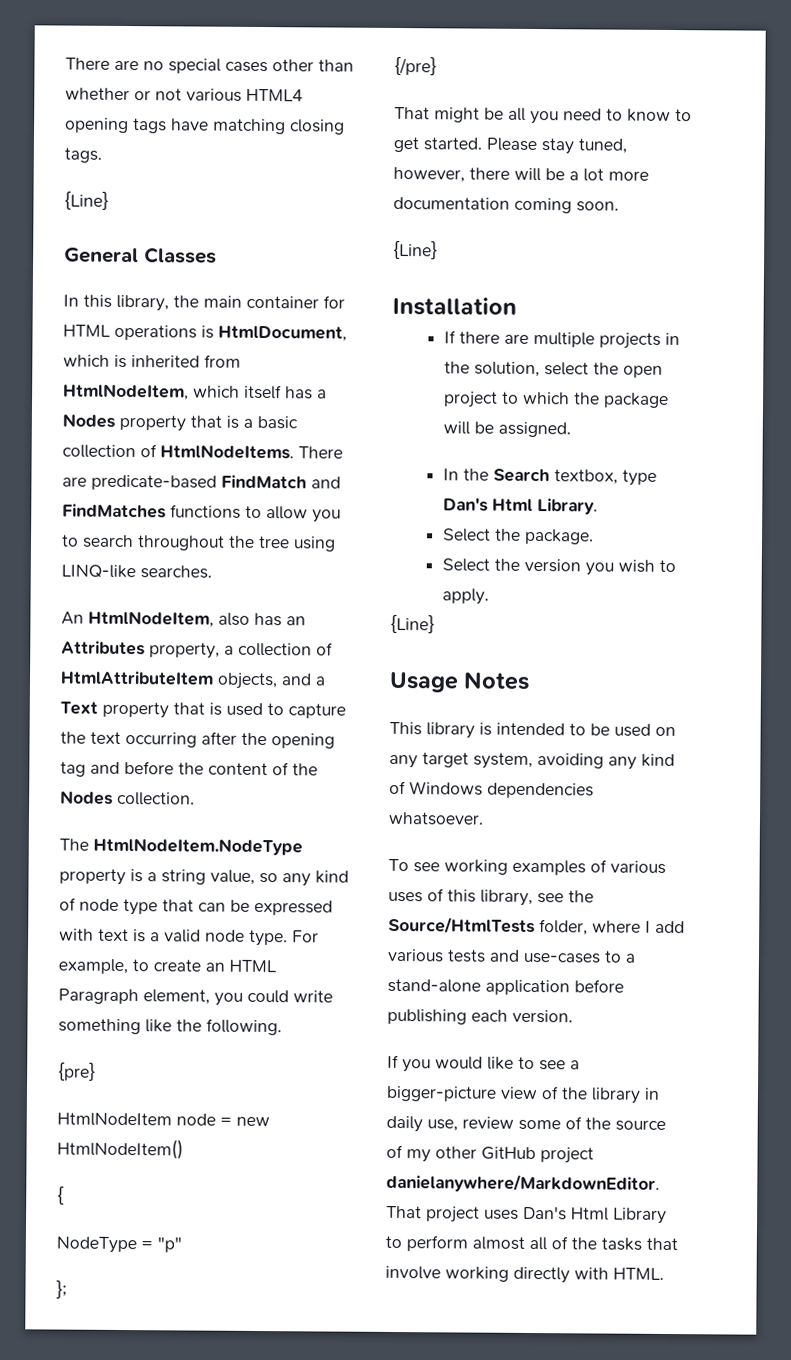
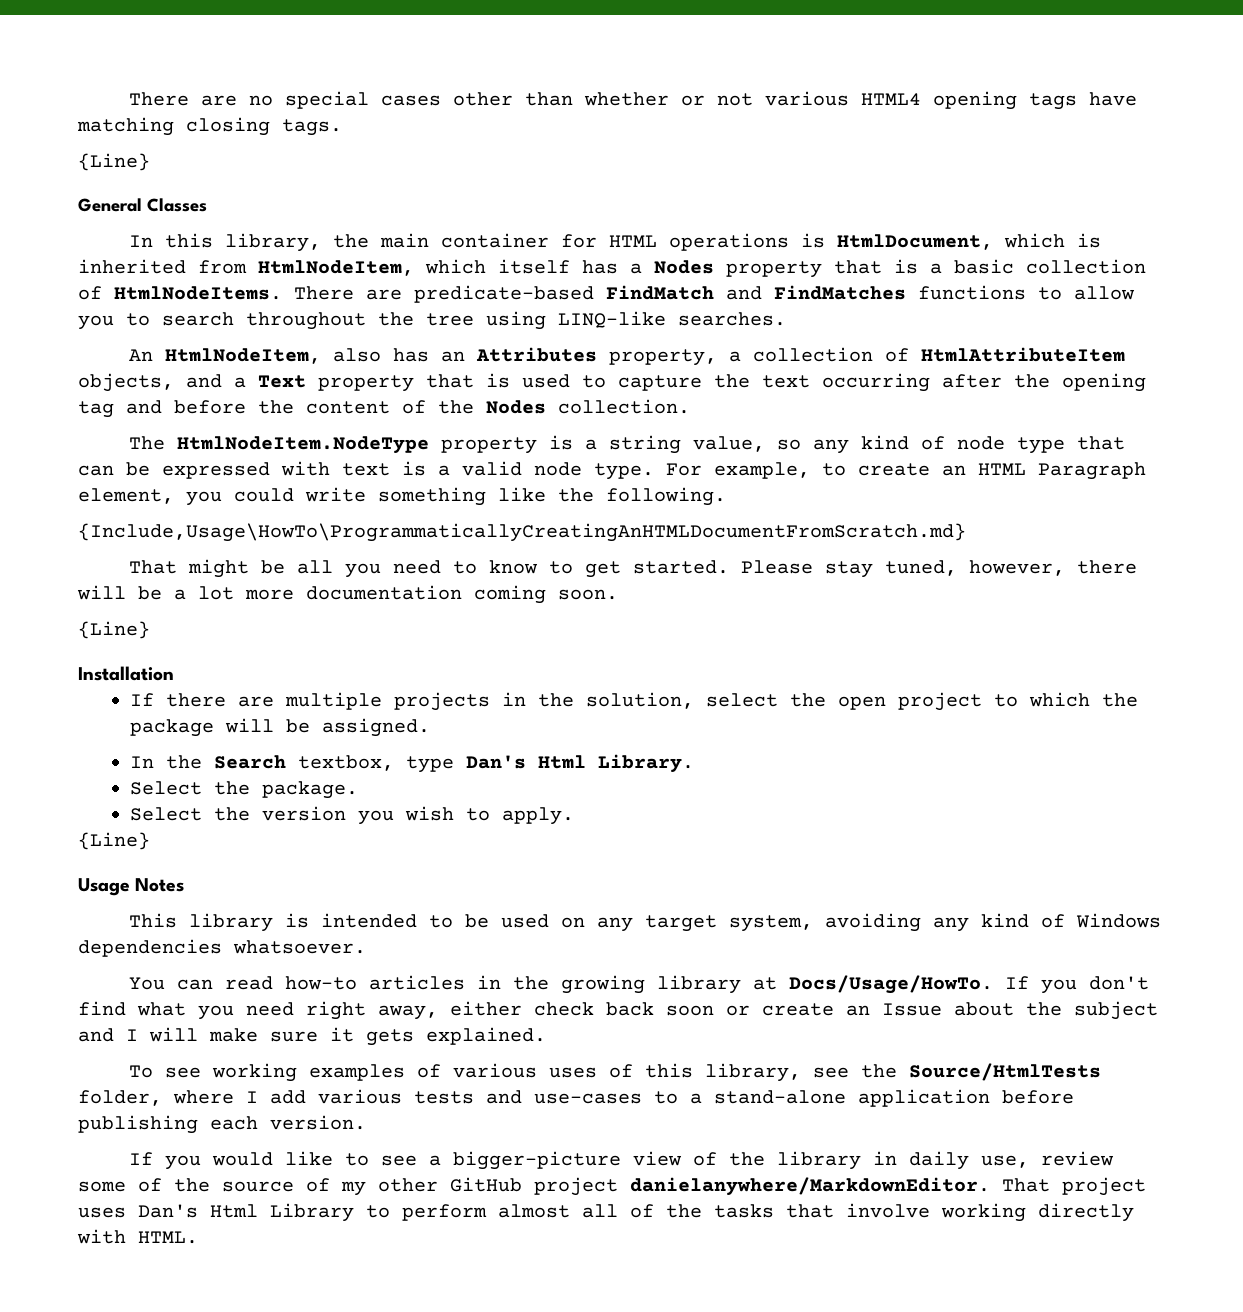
- {pre}
- HtmlNodeItem node = new HtmlNodeItem()
- {
- NodeType = "p"
- };
- {/pre}
+ {Include,Usage\HowTo\ProgrammaticallyCreatingAnHTMLDocumentFromScratch.md}
+ You can read how-to articles in the growing library at Docs/Usage/HowTo. If you don't find what you need right away, either check back soon or create an Issue about the subject and I will make sure it gets explained.

